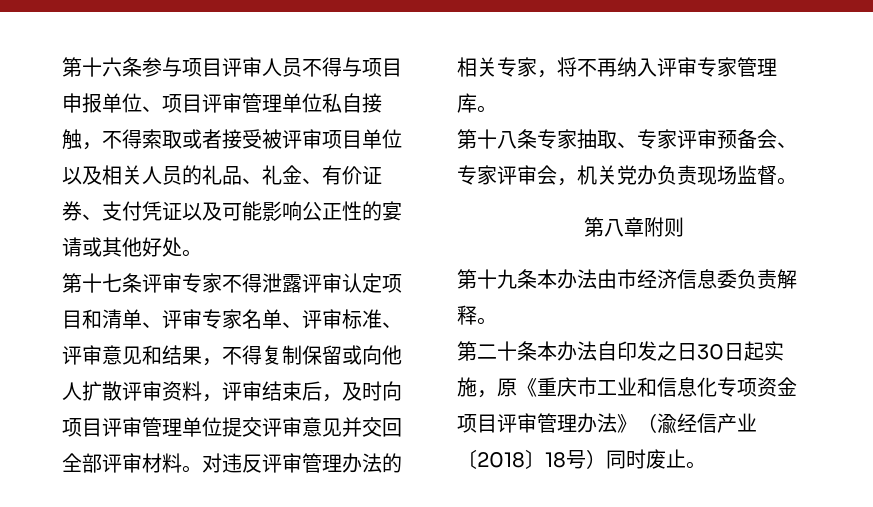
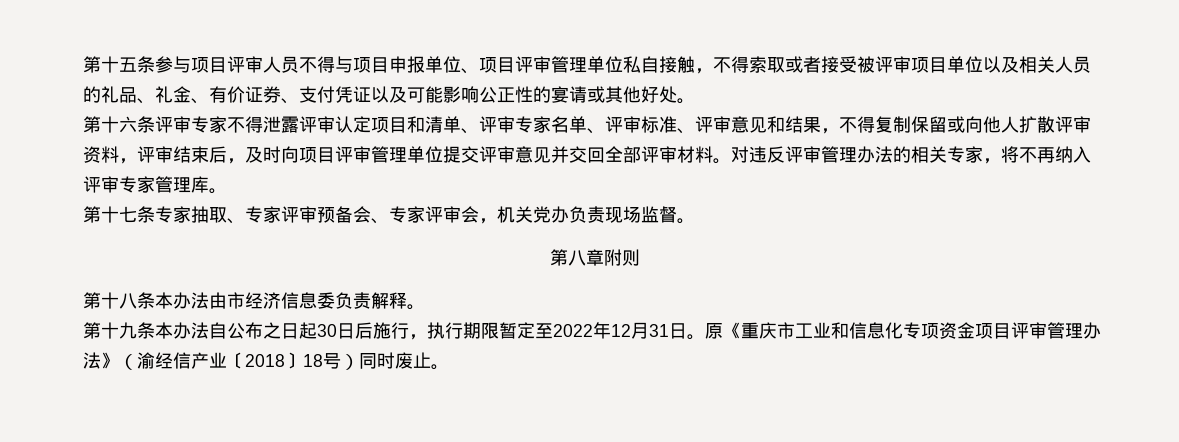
- 第十六条参与项目评审人员不得与项目申报单位、项目评审管理单位私自接触，不得索取或者接受被评审项目单位以及相关人员的礼品、礼金、有价证券、支付凭证以及可能影响公正性的宴请或其他好处。
+ 第十五条参与项目评审人员不得与项目申报单位、项目评审管理单位私自接触，不得索取或者接受被评审项目单位以及相关人员的礼品、礼金、有价证券、支付凭证以及可能影响公正性的宴请或其他好处。
- 第十七条评审专家不得泄露评审认定项目和清单、评审专家名单、评审标准、评审意见和结果，不得复制保留或向他人扩散评审资料，评审结束后，及时向项目评审管理单位提交评审意见并交回全部评审材料。
+ 第十六条评审专家不得泄露评审认定项目和清单、评审专家名单、评审标准、评审意见和结果，不得复制保留或向他人扩散评审资料，评审结束后，及时向项目评审管理单位提交评审意见并交回全部评审材料。
- 第十八条专家抽取、专家评审预备会、专家评审会，机关党办负责现场监督。
+ 第十七条专家抽取、专家评审预备会、专家评审会，机关党办负责现场监督。
- 第十九条本办法由市经济信息委负责解释。
+ 第十八条本办法由市经济信息委负责解释。
- 第二十条本办法自印发之日30日起实施，原《重庆市工业和信息化专项资金项目评审管理办法》（渝经信产业〔2018〕18号）同时废止。
+ 第十九条本办法自公布之日起30日后施行，执行期限暂定至2022年12月31日。原《重庆市工业和信息化专项资金项目评审管理办法》（渝经信产业〔2018〕18号）同时废止。

